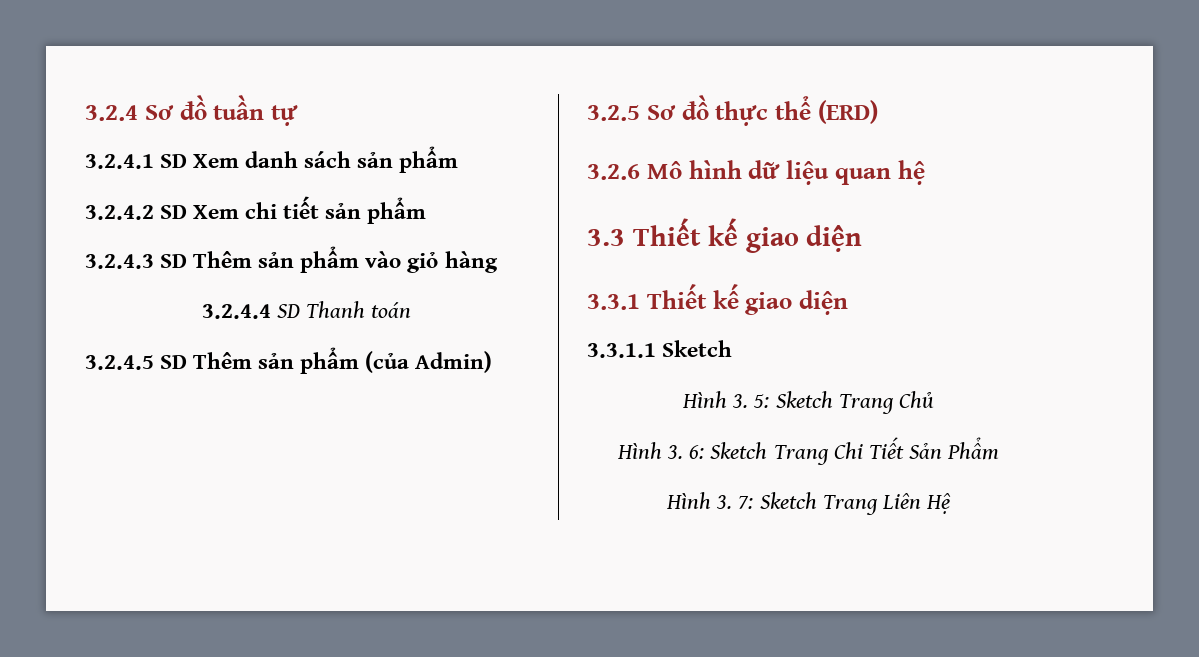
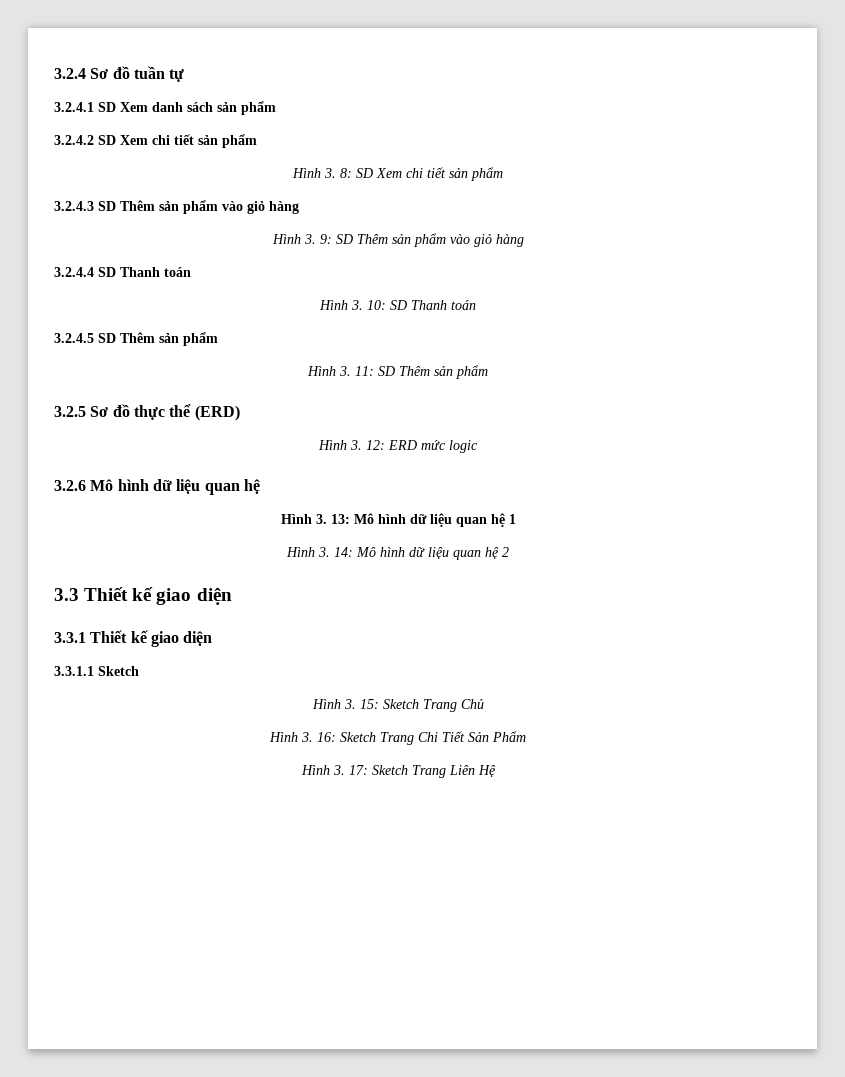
+ Hình 3. 8: SD Xem chi tiết sản phẩm
+ Hình 3. 9: SD Thêm sản phẩm vào giỏ hàng
  3.2.4.4 SD Thanh toán
+ Hình 3. 10: SD Thanh toán
- 3.2.4.5 SD Thêm sản phẩm (của Admin)
+ 3.2.4.5 SD Thêm sản phẩm
+ Hình 3. 11: SD Thêm sản phẩm
+ Hình 3. 12: ERD mức logic
+ Hình 3. 13: Mô hình dữ liệu quan hệ 1
+ Hình 3. 14: Mô hình dữ liệu quan hệ 2
- Hình 3. 5: Sketch Trang Chủ
+ Hình 3. 15: Sketch Trang Chủ
- Hình 3. 6: Sketch Trang Chi Tiết Sản Phẩm
+ Hình 3. 16: Sketch Trang Chi Tiết Sản Phẩm
- Hình 3. 7: Sketch Trang Liên Hệ
+ Hình 3. 17: Sketch Trang Liên Hệ

